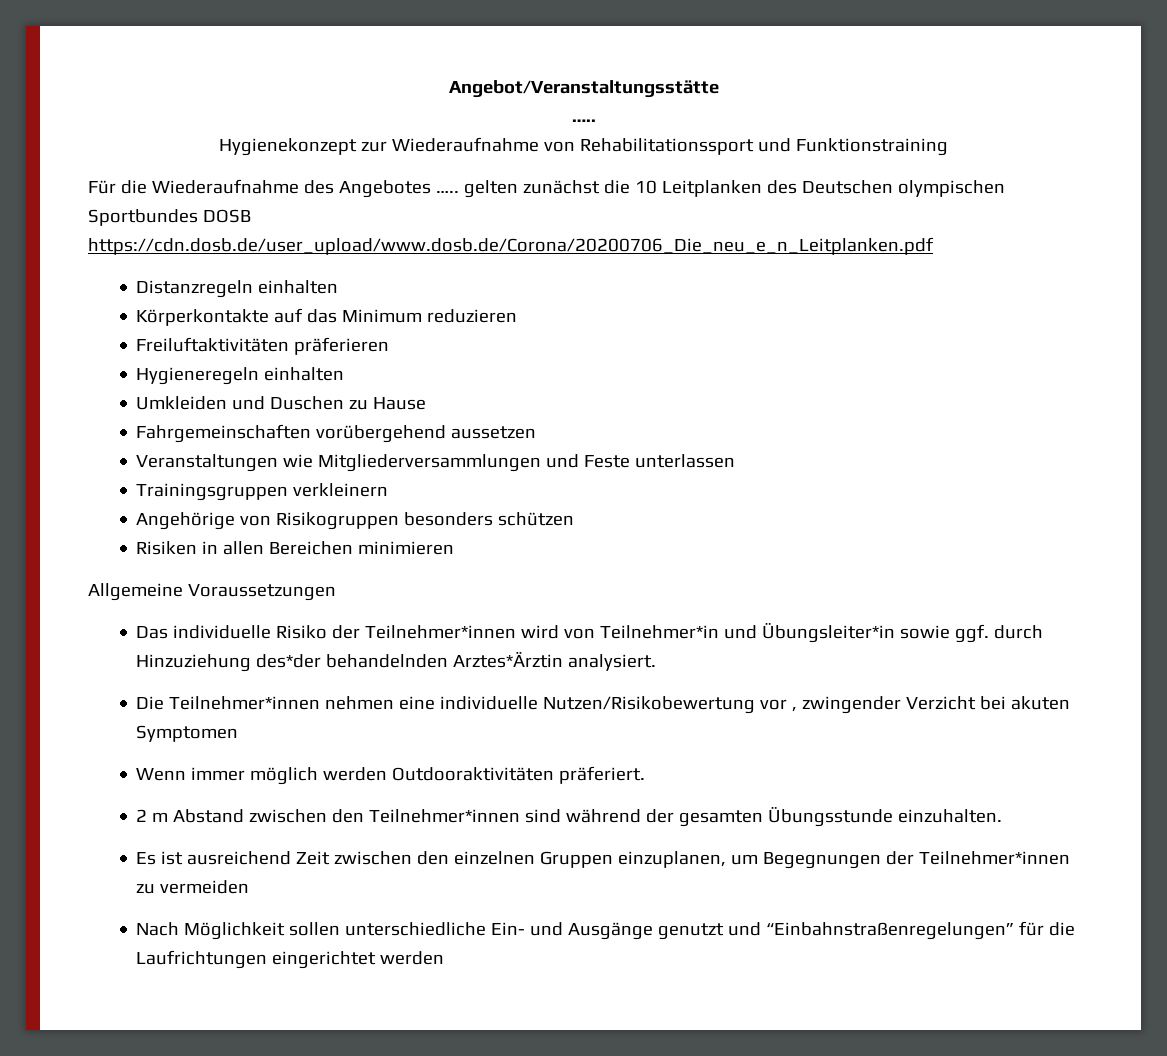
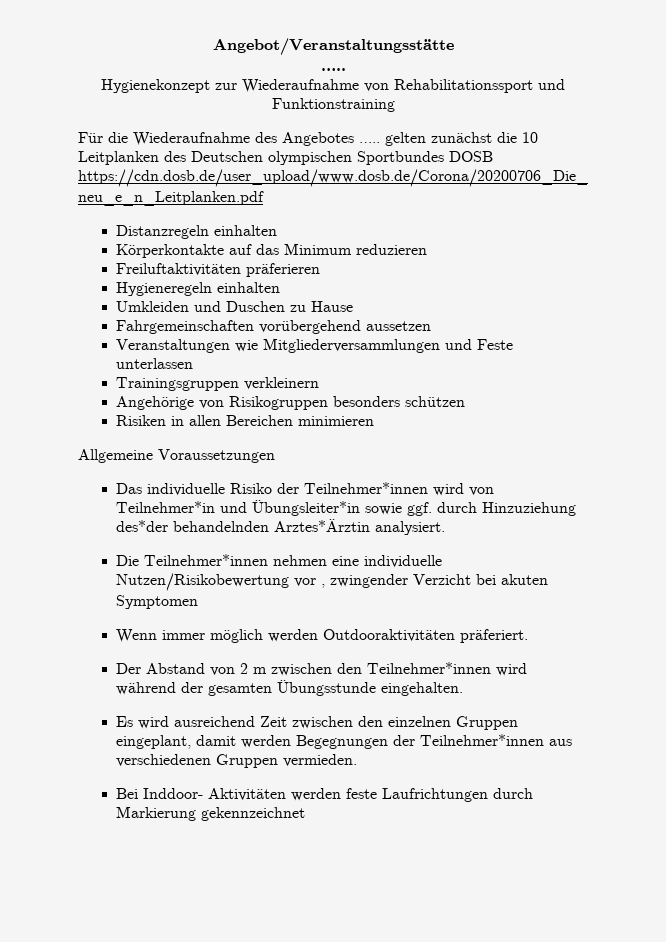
- 2 m Abstand zwischen den Teilnehmer*innen sind während der gesamten Übungsstunde einzuhalten.
+ Der Abstand von 2 m zwischen den Teilnehmer*innen wird während der gesamten Übungsstunde eingehalten.
- Es ist ausreichend Zeit zwischen den einzelnen Gruppen einzuplanen, um Begegnungen der Teilnehmer*innen zu vermeiden
- Nach Möglichkeit sollen unterschiedliche Ein- und Ausgänge genutzt und “Einbahnstraßenregelungen” für die Laufrichtungen eingerichtet werden
+ Es wird ausreichend Zeit zwischen den einzelnen Gruppen eingeplant, damit werden Begegnungen der Teilnehmer*innen aus verschiedenen Gruppen vermieden.
+ Bei Inddoor- Aktivitäten werden feste Laufrichtungen durch Markierung gekennzeichnet

